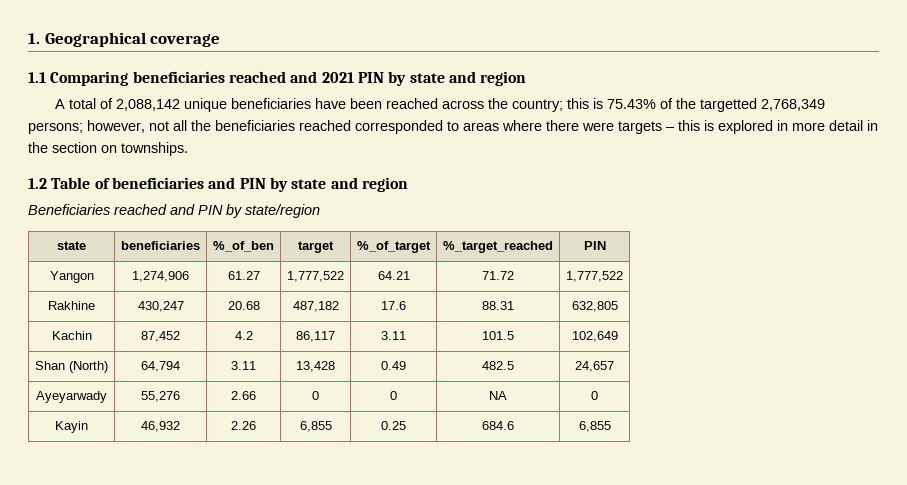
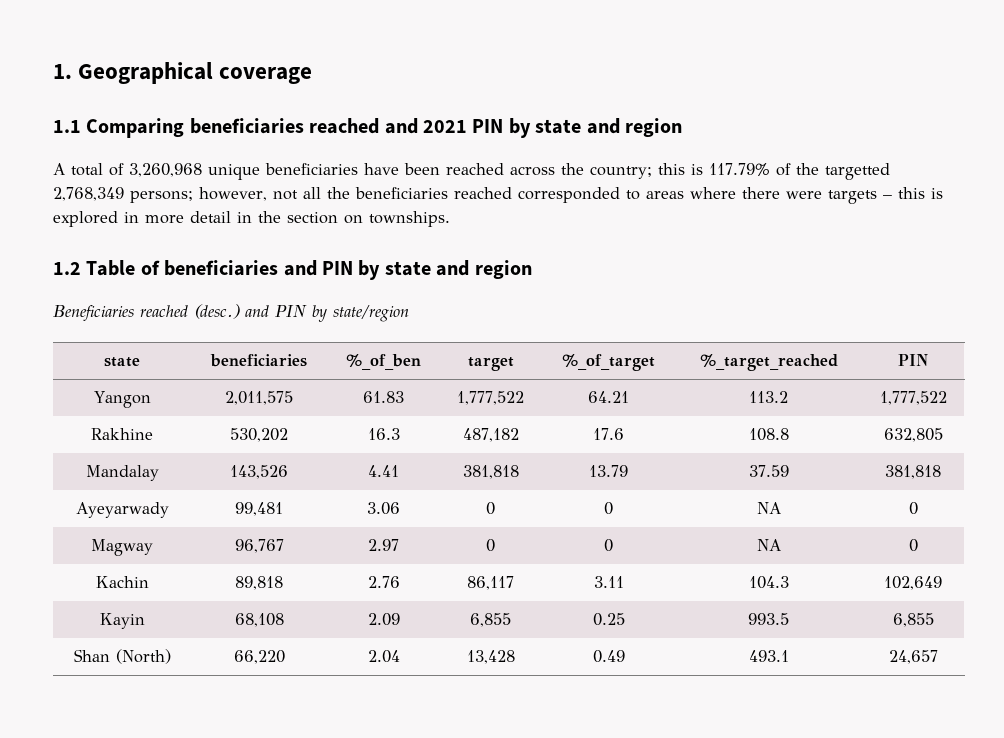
- A total of 2,088,142 unique beneficiaries have been reached across the country; this is 75.43% of the targetted 2,768,349 persons; however, not all the beneficiaries reached corresponded to areas where there were targets – this is explored in more detail in the section on townships.
+ A total of 3,260,968 unique beneficiaries have been reached across the country; this is 117.79% of the targetted 2,768,349 persons; however, not all the beneficiaries reached corresponded to areas where there were targets – this is explored in more detail in the section on townships.
- Beneficiaries reached and PIN by state/region
+ Beneficiaries reached (desc.) and PIN by state/region
- Yangon | 1,274,906 | 61.27 | 1,777,522 | 64.21 | 71.72 | 1,777,522
+ Yangon | 2,011,575 | 61.83 | 1,777,522 | 64.21 | 113.2 | 1,777,522
- Rakhine | 430,247 | 20.68 | 487,182 | 17.6 | 88.31 | 632,805
+ Rakhine | 530,202 | 16.3 | 487,182 | 17.6 | 108.8 | 632,805
- Kachin | 87,452 | 4.2 | 86,117 | 3.11 | 101.5 | 102,649
- Shan (North) | 64,794 | 3.11 | 13,428 | 0.49 | 482.5 | 24,657
+ Mandalay | 143,526 | 4.41 | 381,818 | 13.79 | 37.59 | 381,818
- Ayeyarwady | 55,276 | 2.66 | 0 | 0 | NA | 0
+ Ayeyarwady | 99,481 | 3.06 | 0 | 0 | NA | 0
+ Magway | 96,767 | 2.97 | 0 | 0 | NA | 0
+ Kachin | 89,818 | 2.76 | 86,117 | 3.11 | 104.3 | 102,649
- Kayin | 46,932 | 2.26 | 6,855 | 0.25 | 684.6 | 6,855
+ Kayin | 68,108 | 2.09 | 6,855 | 0.25 | 993.5 | 6,855
+ Shan (North) | 66,220 | 2.04 | 13,428 | 0.49 | 493.1 | 24,657

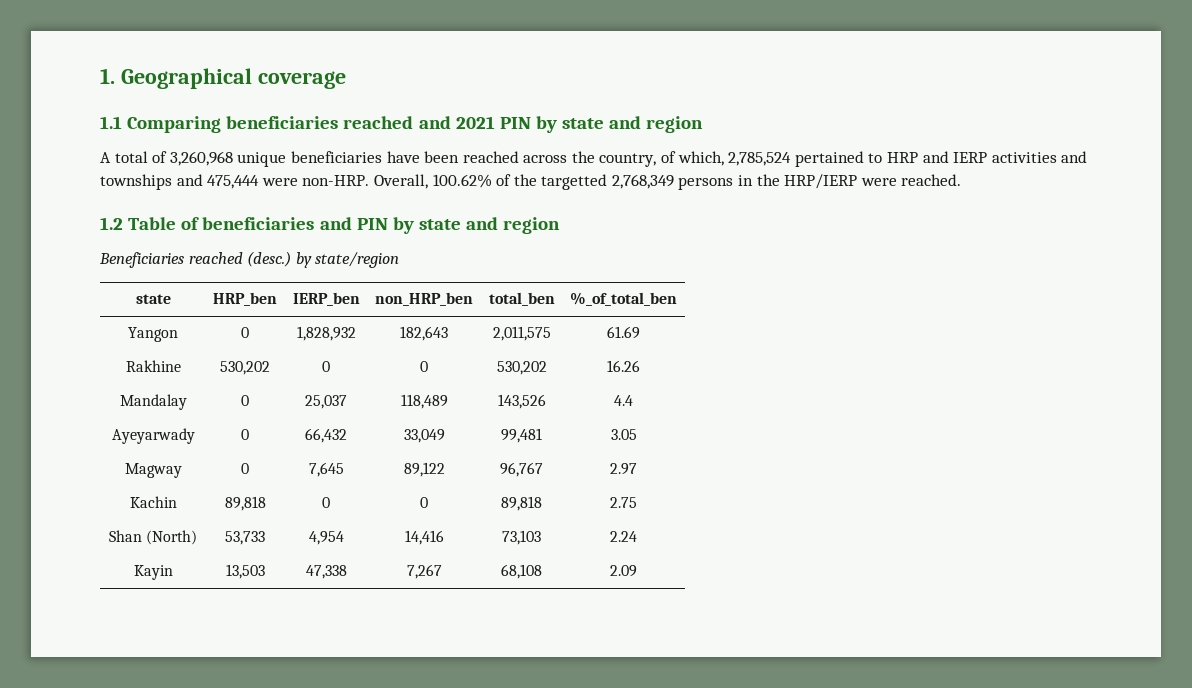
- A total of 3,260,968 unique beneficiaries have been reached across the country; this is 117.79% of the targetted 2,768,349 persons; however, not all the beneficiaries reached corresponded to areas where there were targets – this is explored in more detail in the section on townships.
+ A total of 3,260,968 unique beneficiaries have been reached across the country, of which, 2,785,524 pertained to HRP and IERP activities and townships and 475,444 were non-HRP. Overall, 100.62% of the targetted 2,768,349 persons in the HRP/IERP were reached.
- Beneficiaries reached (desc.) and PIN by state/region
+ Beneficiaries reached (desc.) by state/region
- state | beneficiaries | %_of_ben | target | %_of_target | %_target_reached | PIN
- Yangon | 2,011,575 | 61.83 | 1,777,522 | 64.21 | 113.2 | 1,777,522
- Rakhine | 530,202 | 16.3 | 487,182 | 17.6 | 108.8 | 632,805
- Mandalay | 143,526 | 4.41 | 381,818 | 13.79 | 37.59 | 381,818
- Ayeyarwady | 99,481 | 3.06 | 0 | 0 | NA | 0
- Magway | 96,767 | 2.97 | 0 | 0 | NA | 0
- Kachin | 89,818 | 2.76 | 86,117 | 3.11 | 104.3 | 102,649
- Kayin | 68,108 | 2.09 | 6,855 | 0.25 | 993.5 | 6,855
- Shan (North) | 66,220 | 2.04 | 13,428 | 0.49 | 493.1 | 24,657
+ state | HRP_ben | IERP_ben | non_HRP_ben | total_ben | %_of_total_ben
+ Yangon | 0 | 1,828,932 | 182,643 | 2,011,575 | 61.69
+ Rakhine | 530,202 | 0 | 0 | 530,202 | 16.26
+ Mandalay | 0 | 25,037 | 118,489 | 143,526 | 4.4
+ Ayeyarwady | 0 | 66,432 | 33,049 | 99,481 | 3.05
+ Magway | 0 | 7,645 | 89,122 | 96,767 | 2.97
+ Kachin | 89,818 | 0 | 0 | 89,818 | 2.75
+ Shan (North) | 53,733 | 4,954 | 14,416 | 73,103 | 2.24
+ Kayin | 13,503 | 47,338 | 7,267 | 68,108 | 2.09

